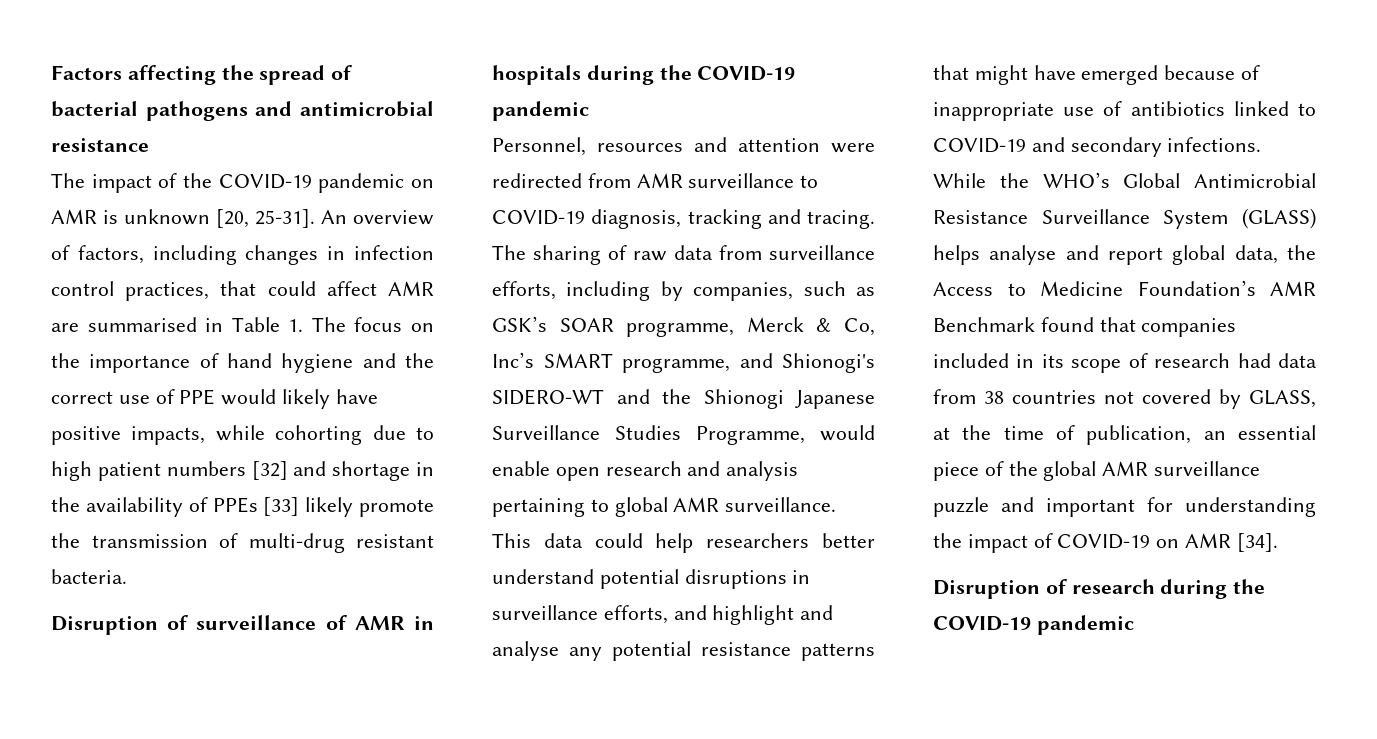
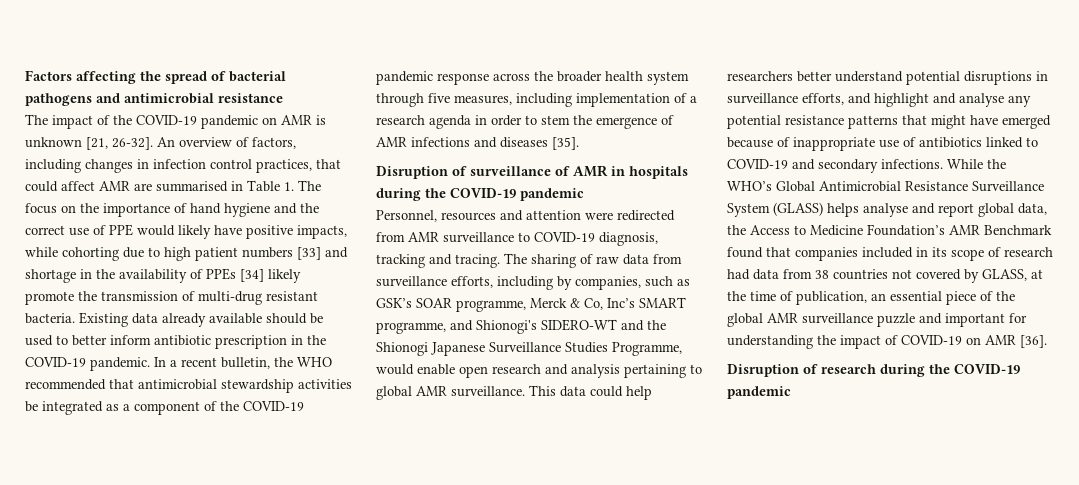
- The impact of the COVID-19 pandemic on AMR is unknown [20, 25-31].
+ The impact of the COVID-19 pandemic on AMR is unknown [21, 26-32].
- An overview of factors, including changes in infection control practices, that could affect AMR are summarised in Table 1. The focus on the importance of hand hygiene and the correct use of PPE would likely have positive impacts, while cohorting due to high patient numbers [32] and shortage in the availability of PPEs [33] likely promote the transmission of multi-drug resistant bacteria.
+ An overview of factors, including changes in infection control practices, that could affect AMR are summarised in Table 1. The focus on the importance of hand hygiene and the correct use of PPE would likely have positive impacts, while cohorting due to high patient numbers [33] and shortage in the availability of PPEs [34] likely promote the transmission of multi-drug resistant bacteria. Existing data already available should be used to better inform antibiotic prescription in the COVID-19 pandemic. In a recent bulletin, the WHO recommended that antimicrobial stewardship activities be integrated as a component of the COVID-19 pandemic response across the broader health system through five measures, including implementation of a research agenda in order to stem the emergence of AMR infections and diseases [35].
- While the WHO’s Global Antimicrobial Resistance Surveillance System (GLASS) helps analyse and report global data, the Access to Medicine Foundation’s AMR Benchmark found that companies included in its scope of research had data from 38 countries not covered by GLASS, at the time of publication, an essential piece of the global AMR surveillance puzzle and important for understanding the impact of COVID-19 on AMR [34].
+ While the WHO’s Global Antimicrobial Resistance Surveillance System (GLASS) helps analyse and report global data, the Access to Medicine Foundation’s AMR Benchmark found that companies included in its scope of research had data from 38 countries not covered by GLASS, at the time of publication, an essential piece of the global AMR surveillance puzzle and important for understanding the impact of COVID-19 on AMR [36].

